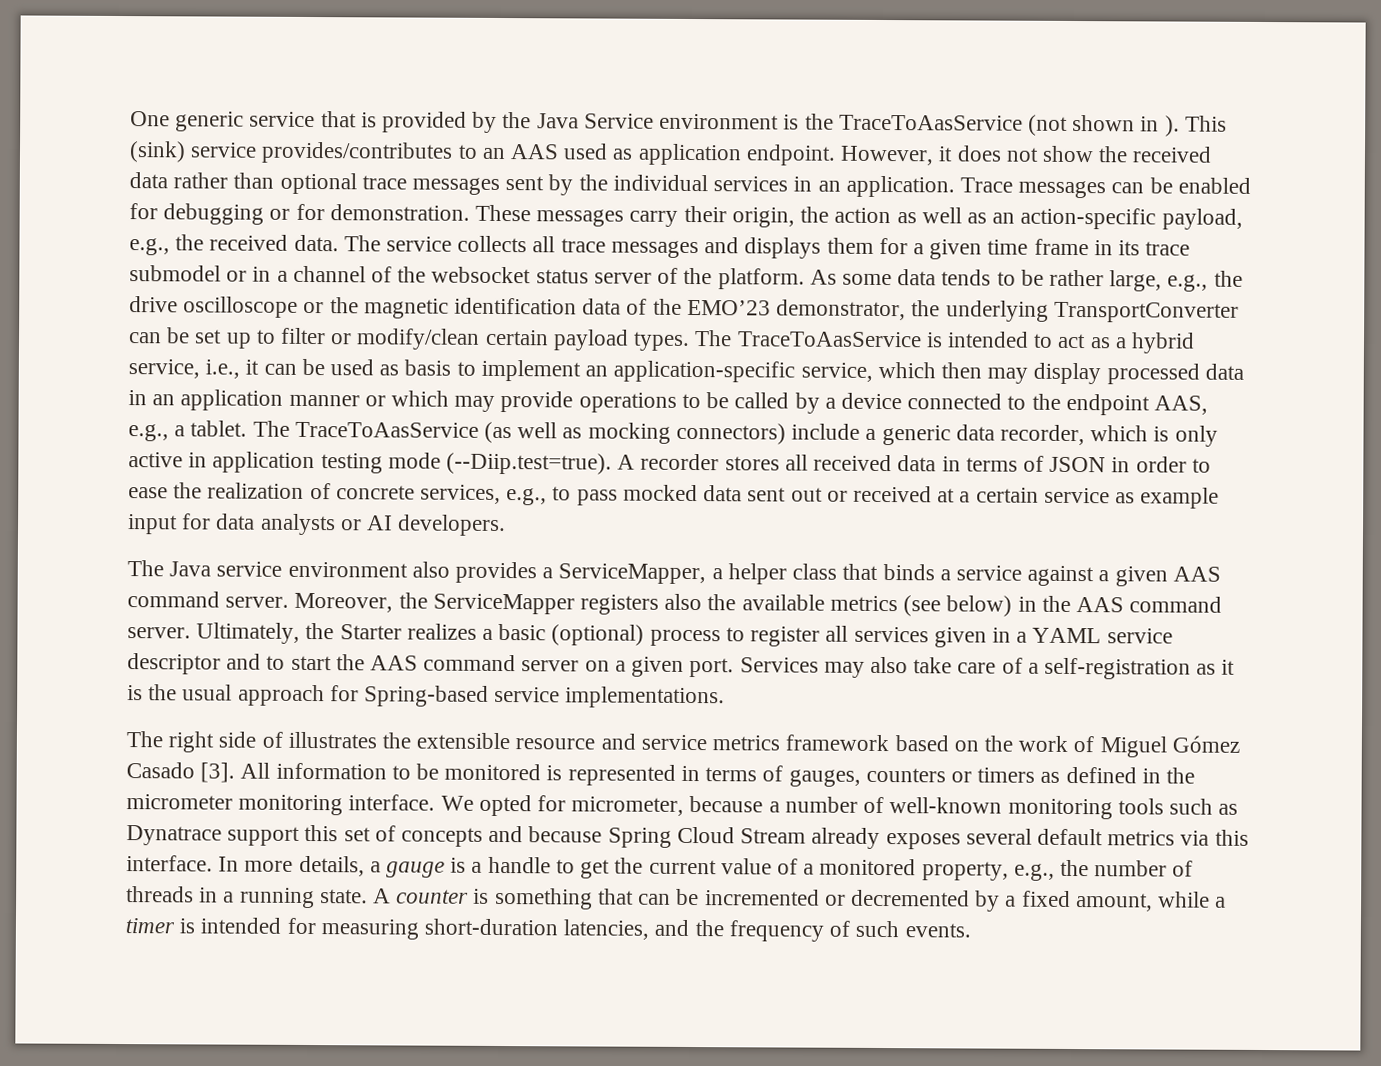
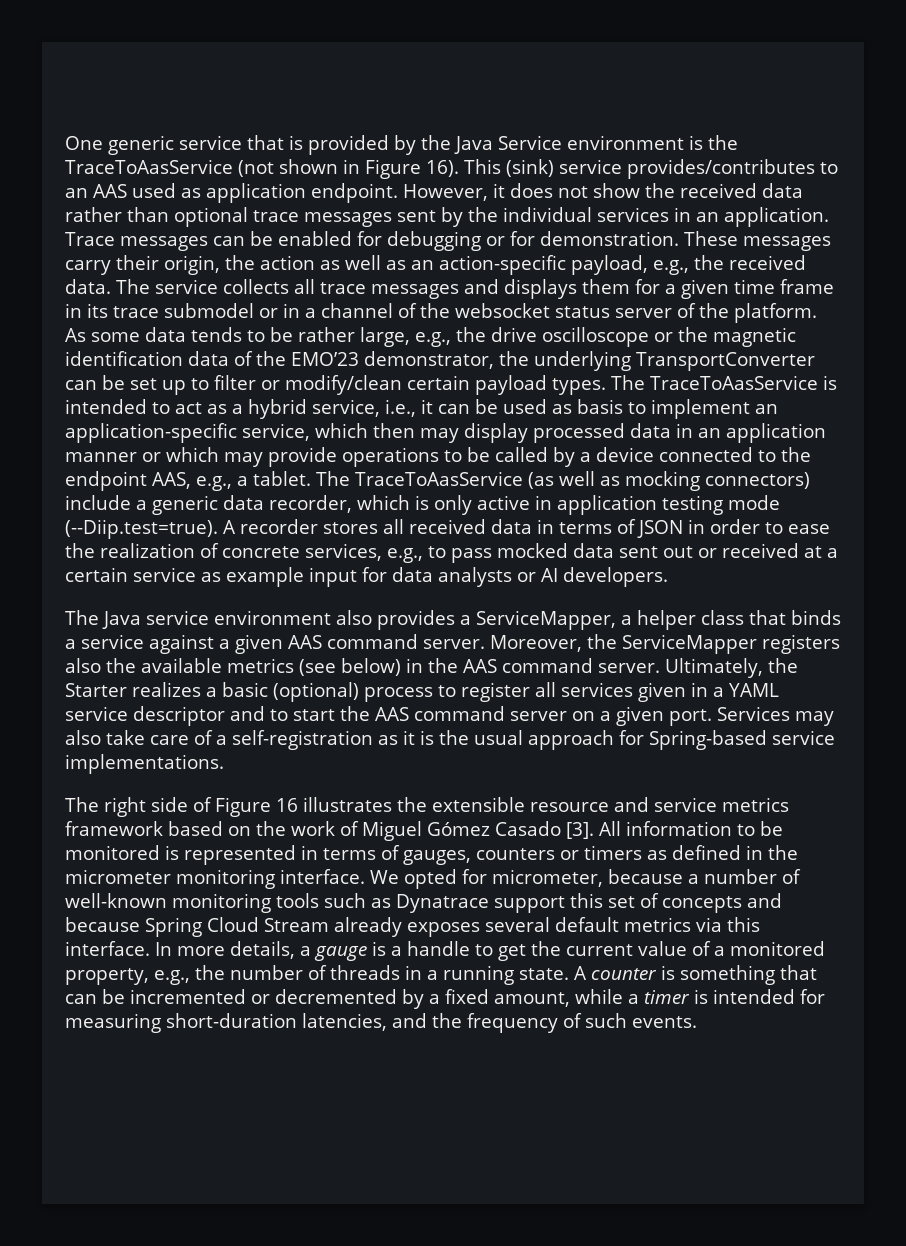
- One generic service that is provided by the Java Service environment is the TraceToAasService (not shown in ).
+ One generic service that is provided by the Java Service environment is the TraceToAasService (not shown in Figure 16).
- The right side of illustrates the extensible resource and service metrics framework based on the work of Miguel Gómez Casado [3].
+ The right side of Figure 16 illustrates the extensible resource and service metrics framework based on the work of Miguel Gómez Casado [3].

